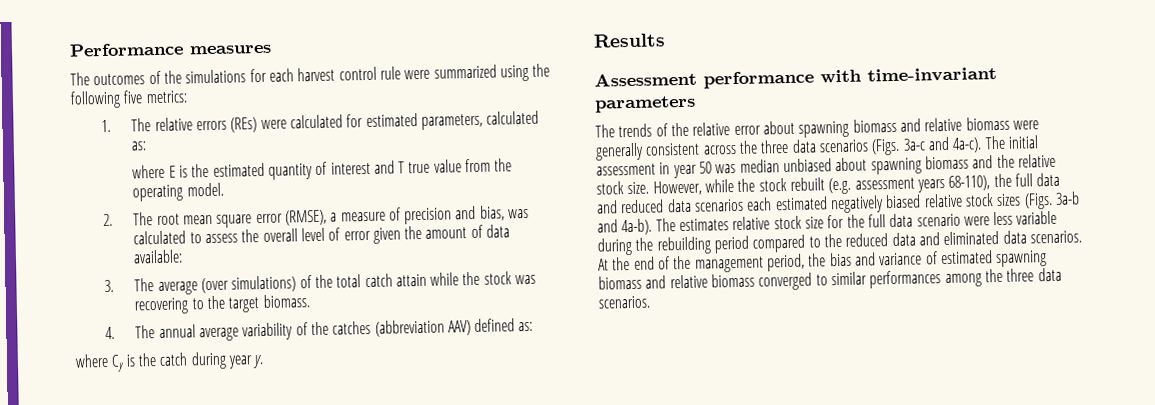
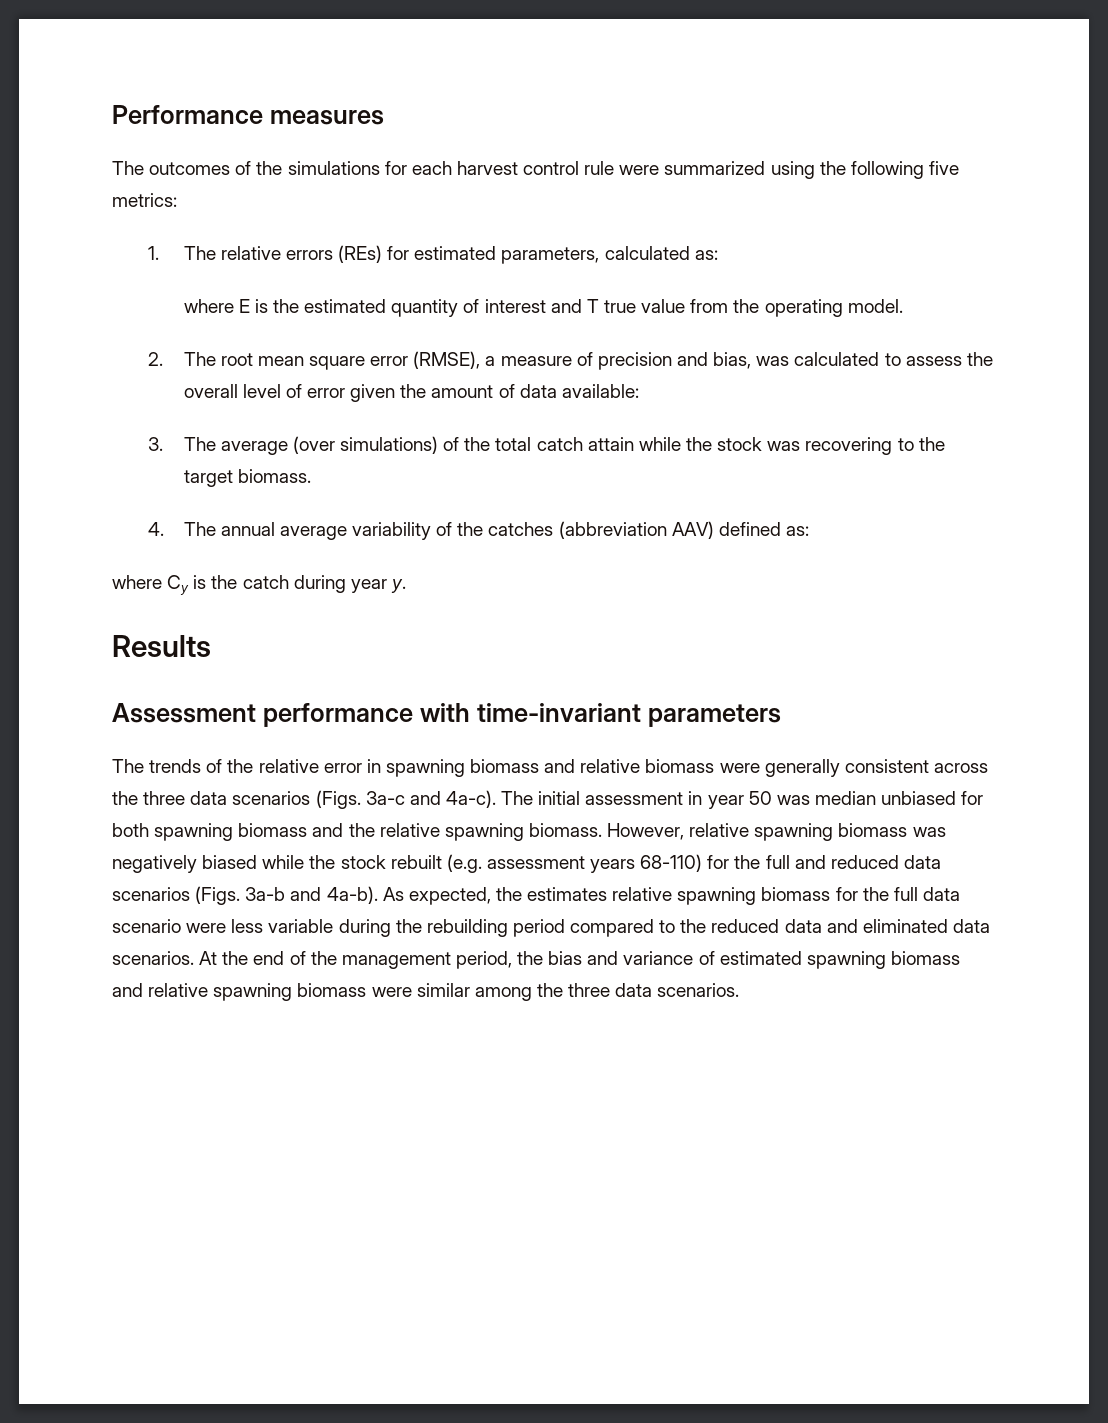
- 1. The relative errors (REs) were calculated for estimated parameters, calculated as:
+ 1. The relative errors (REs) for estimated parameters, calculated as:
- The trends of the relative error about spawning biomass and relative biomass were generally consistent across the three data scenarios (Figs. 3a-c and 4a-c).
+ The trends of the relative error in spawning biomass and relative biomass were generally consistent across the three data scenarios (Figs. 3a-c and 4a-c).
- The initial assessment in year 50 was median unbiased about spawning biomass and the relative stock size. However, while the stock rebuilt (e.g. assessment years 68-110), the full data and reduced data scenarios each estimated negatively biased relative stock sizes (Figs. 3a-b and 4a-b). The estimates relative stock size for the full data scenario were less variable during the rebuilding period compared to the reduced data and eliminated data scenarios.
+ The initial assessment in year 50 was median unbiased for both spawning biomass and the relative spawning biomass. However, relative spawning biomass was negatively biased while the stock rebuilt (e.g. assessment years 68-110) for the full and reduced data scenarios (Figs. 3a-b and 4a-b). As expected, the estimates relative spawning biomass for the full data scenario were less variable during the rebuilding period compared to the reduced data and eliminated data scenarios.
- At the end of the management period, the bias and variance of estimated spawning biomass and relative biomass converged to similar performances among the three data scenarios.
+ At the end of the management period, the bias and variance of estimated spawning biomass and relative spawning biomass were similar among the three data scenarios.

